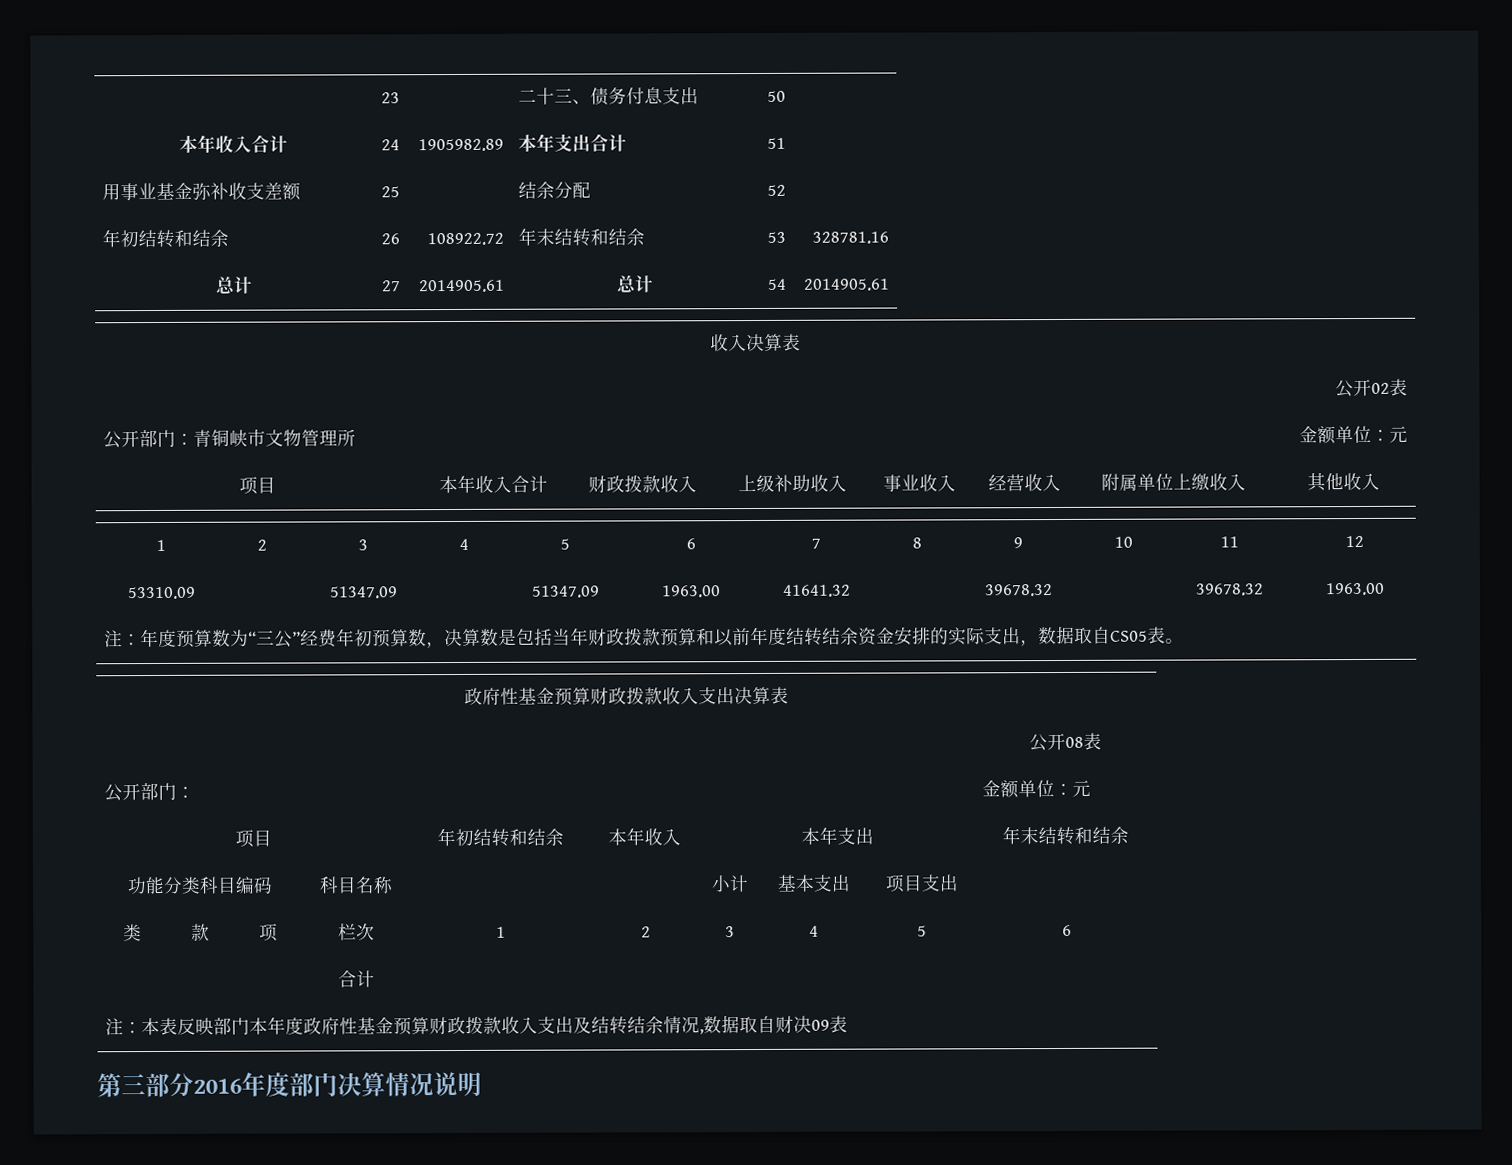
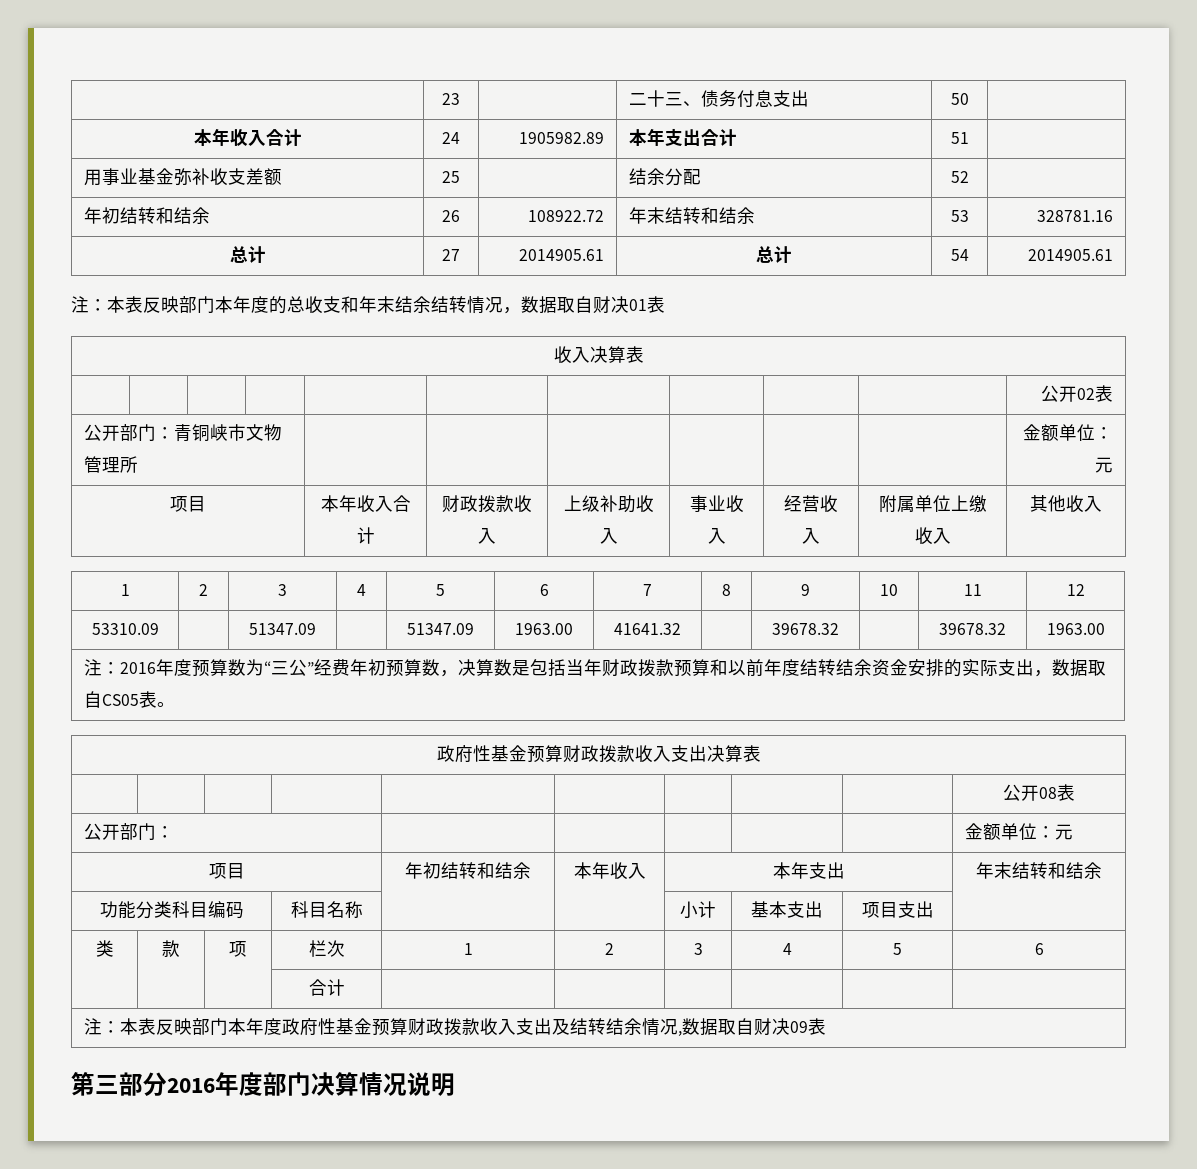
+ 注：本表反映部门本年度的总收支和年末结余结转情况，数据取自财决01表
- 注：年度预算数为“三公”经费年初预算数，决算数是包括当年财政拨款预算和以前年度结转结余资金安排的实际支出，数据取自CS05表。
+ 注：2016年度预算数为“三公”经费年初预算数，决算数是包括当年财政拨款预算和以前年度结转结余资金安排的实际支出，数据取自CS05表。

